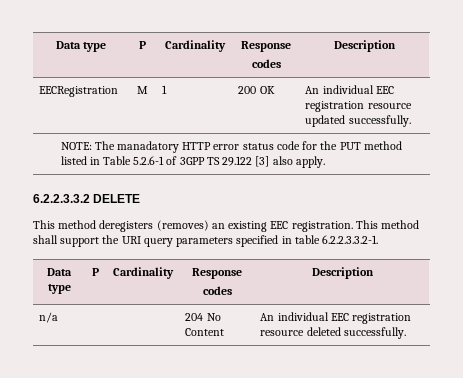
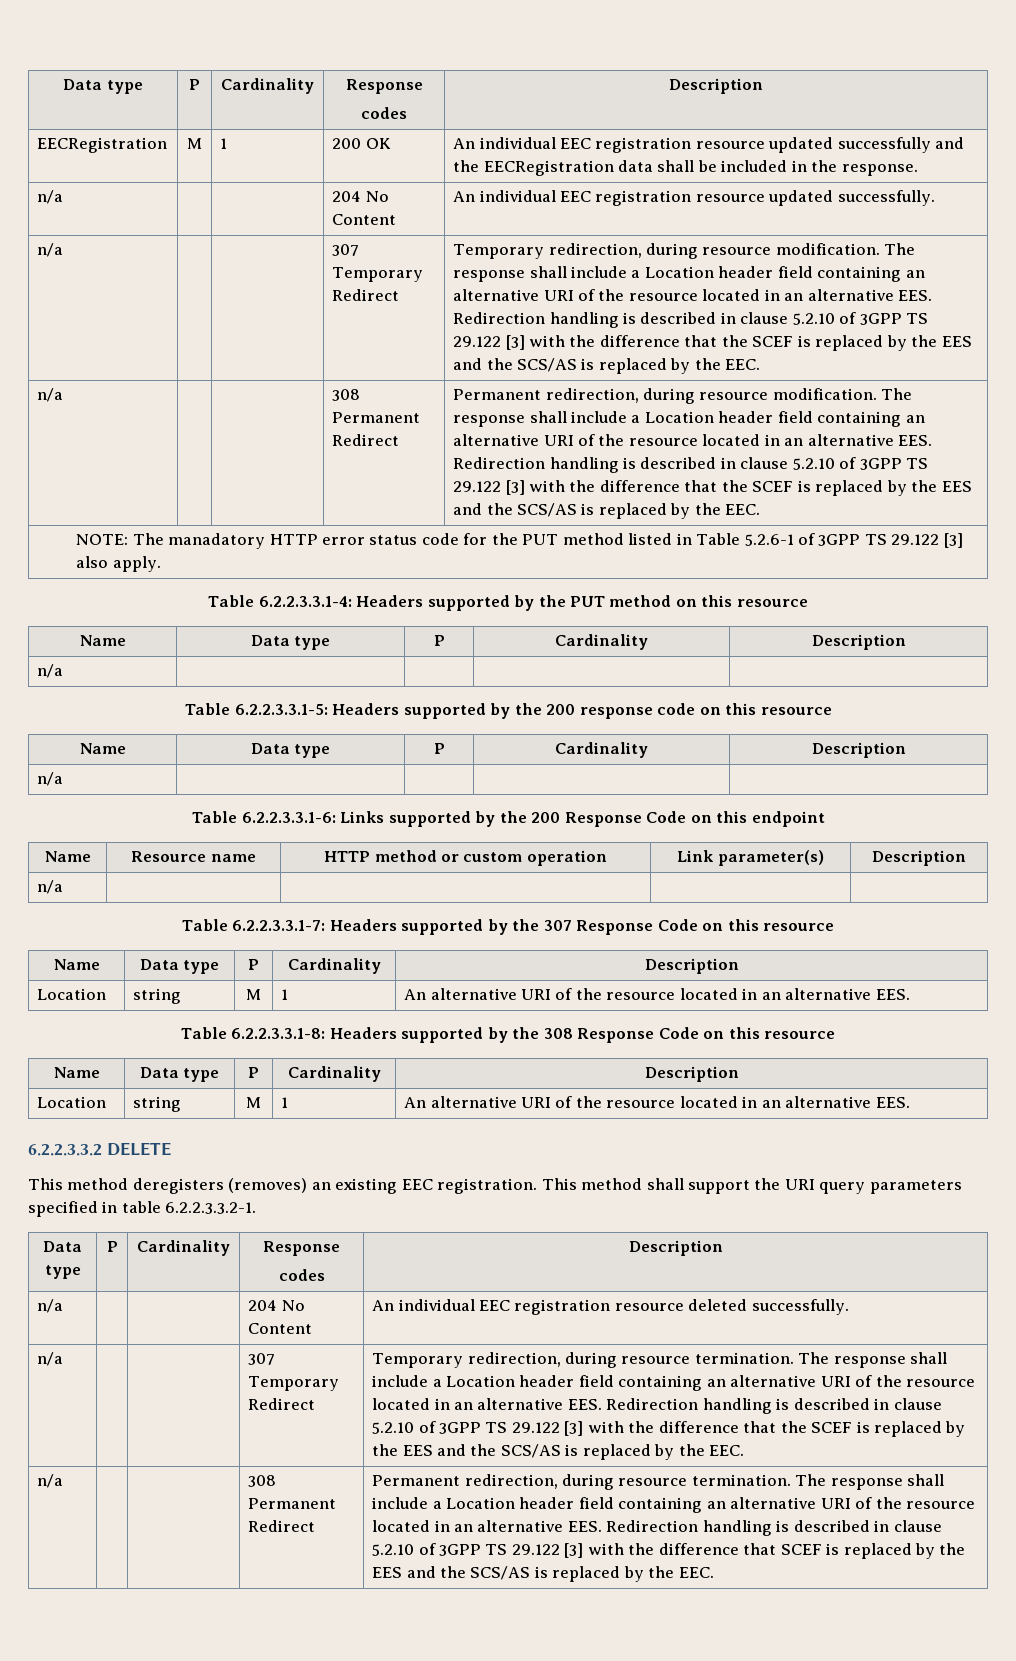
- EECRegistration | M | 1 | 200 OK | An individual EEC registration resource updated successfully.
+ EECRegistration | M | 1 | 200 OK | An individual EEC registration resource updated successfully and the EECRegistration data shall be included in the response.
+ n/a | | | 204 No Content | An individual EEC registration resource updated successfully.
+ n/a | | | 307 Temporary Redirect | Temporary redirection, during resource modification. The response shall include a Location header field containing an alternative URI of the resource located in an alternative EES. Redirection handling is described in clause 5.2.10 of 3GPP TS 29.122 [3] with the difference that the SCEF is replaced by the EES and the SCS/AS is replaced by the EEC.
+ n/a | | | 308 Permanent Redirect | Permanent redirection, during resource modification. The response shall include a Location header field containing an alternative URI of the resource located in an alternative EES. Redirection handling is described in clause 5.2.10 of 3GPP TS 29.122 [3] with the difference that the SCEF is replaced by the EES and the SCS/AS is replaced by the EEC.
+ Table 6.2.2.3.3.1-4: Headers supported by the PUT method on this resource
+ Name | Data type | P | Cardinality | Description
+ n/a | | | |
+ Table 6.2.2.3.3.1-5: Headers supported by the 200 response code on this resource
+ Name | Data type | P | Cardinality | Description
+ n/a | | | |
+ Table 6.2.2.3.3.1-6: Links supported by the 200 Response Code on this endpoint
+ Name | Resource name | HTTP method or custom operation | Link parameter(s) | Description
+ n/a | | | |
+ Table 6.2.2.3.3.1-7: Headers supported by the 307 Response Code on this resource
+ Name | Data type | P | Cardinality | Description
+ Location | string | M | 1 | An alternative URI of the resource located in an alternative EES.
+ Table 6.2.2.3.3.1-8: Headers supported by the 308 Response Code on this resource
+ Name | Data type | P | Cardinality | Description
+ Location | string | M | 1 | An alternative URI of the resource located in an alternative EES.
+ n/a | | | 307 Temporary Redirect | Temporary redirection, during resource termination. The response shall include a Location header field containing an alternative URI of the resource located in an alternative EES. Redirection handling is described in clause 5.2.10 of 3GPP TS 29.122 [3] with the difference that the SCEF is replaced by the EES and the SCS/AS is replaced by the EEC.
+ n/a | | | 308 Permanent Redirect | Permanent redirection, during resource termination. The response shall include a Location header field containing an alternative URI of the resource located in an alternative EES. Redirection handling is described in clause 5.2.10 of 3GPP TS 29.122 [3] with the difference that SCEF is replaced by the EES and the SCS/AS is replaced by the EEC.

